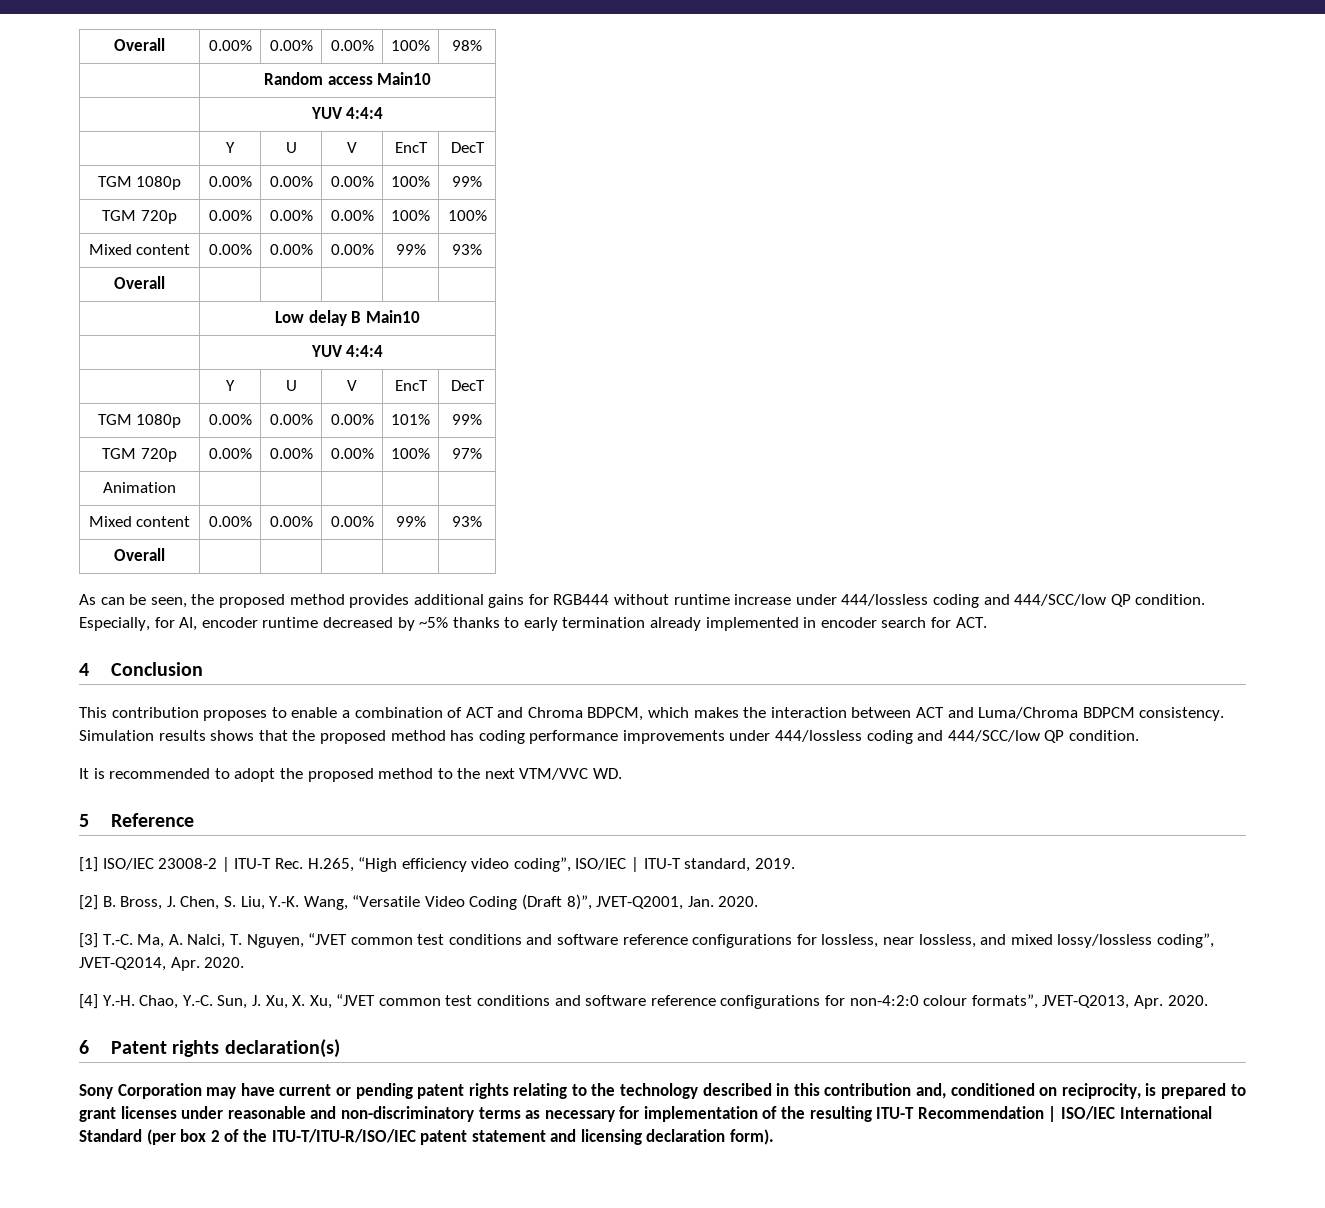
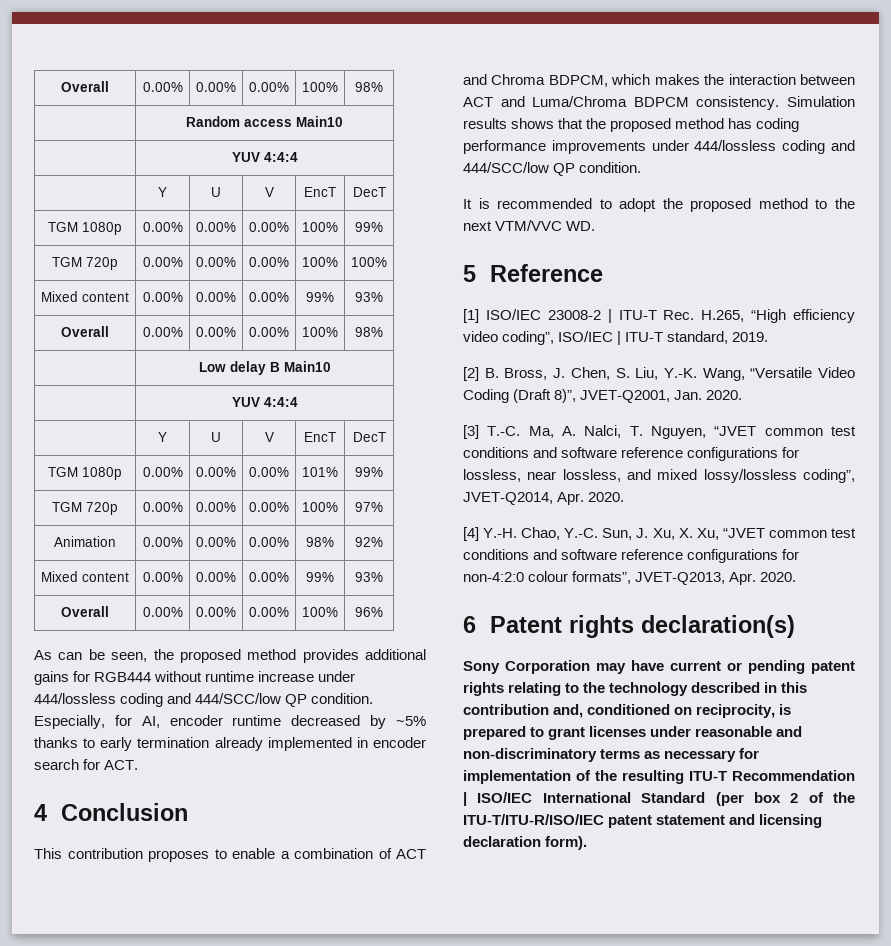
  TGM 720p | 0.00% | 0.00% | 0.00% | 100% | 100%
  Mixed content | 0.00% | 0.00% | 0.00% | 99% | 93%
- Overall | | | | |
+ Overall | 0.00% | 0.00% | 0.00% | 100% | 98%
- Animation | | | | |
+ Animation | 0.00% | 0.00% | 0.00% | 98% | 92%
  Mixed content | 0.00% | 0.00% | 0.00% | 99% | 93%
- Overall | | | | |
+ Overall | 0.00% | 0.00% | 0.00% | 100% | 96%

